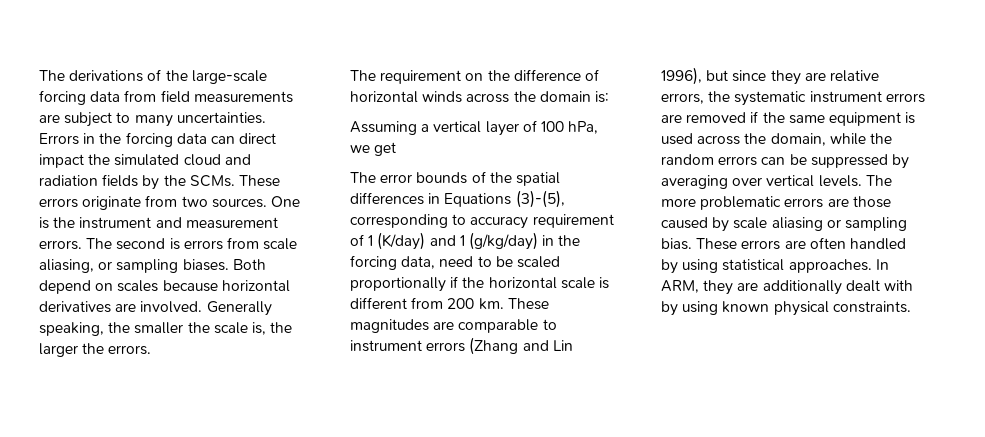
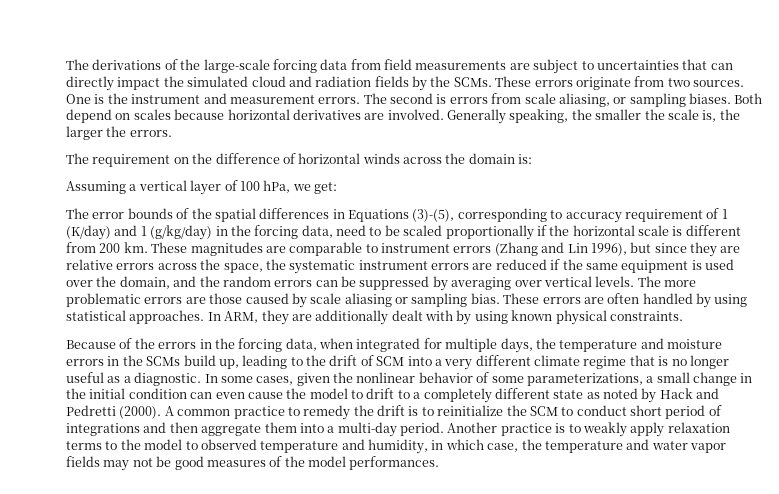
- The derivations of the large-scale forcing data from field measurements are subject to many uncertainties. Errors in the forcing data can direct impact the simulated cloud and radiation fields by the SCMs.
+ The derivations of the large-scale forcing data from field measurements are subject to uncertainties that can directly impact the simulated cloud and radiation fields by the SCMs.
- Assuming a vertical layer of 100 hPa, we get
+ Assuming a vertical layer of 100 hPa, we get:
- These magnitudes are comparable to instrument errors (Zhang and Lin 1996), but since they are relative errors, the systematic instrument errors are removed if the same equipment is used across the domain, while the random errors can be suppressed by averaging over vertical levels.
+ These magnitudes are comparable to instrument errors (Zhang and Lin 1996), but since they are relative errors across the space, the systematic instrument errors are reduced if the same equipment is used over the domain, and the random errors can be suppressed by averaging over vertical levels.
+ Because of the errors in the forcing data, when integrated for multiple days, the temperature and moisture errors in the SCMs build up, leading to the drift of SCM into a very different climate regime that is no longer useful as a diagnostic. In some cases, given the nonlinear behavior of some parameterizations, a small change in the initial condition can even cause the model to drift to a completely different state as noted by Hack and Pedretti (2000). A common practice to remedy the drift is to reinitialize the SCM to conduct short period of integrations and then aggregate them into a multi-day period. Another practice is to weakly apply relaxation terms to the model to observed temperature and humidity, in which case, the temperature and water vapor fields may not be good measures of the model performances.

